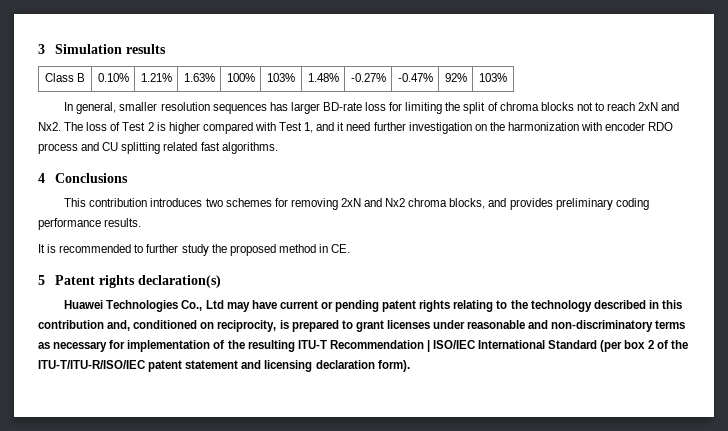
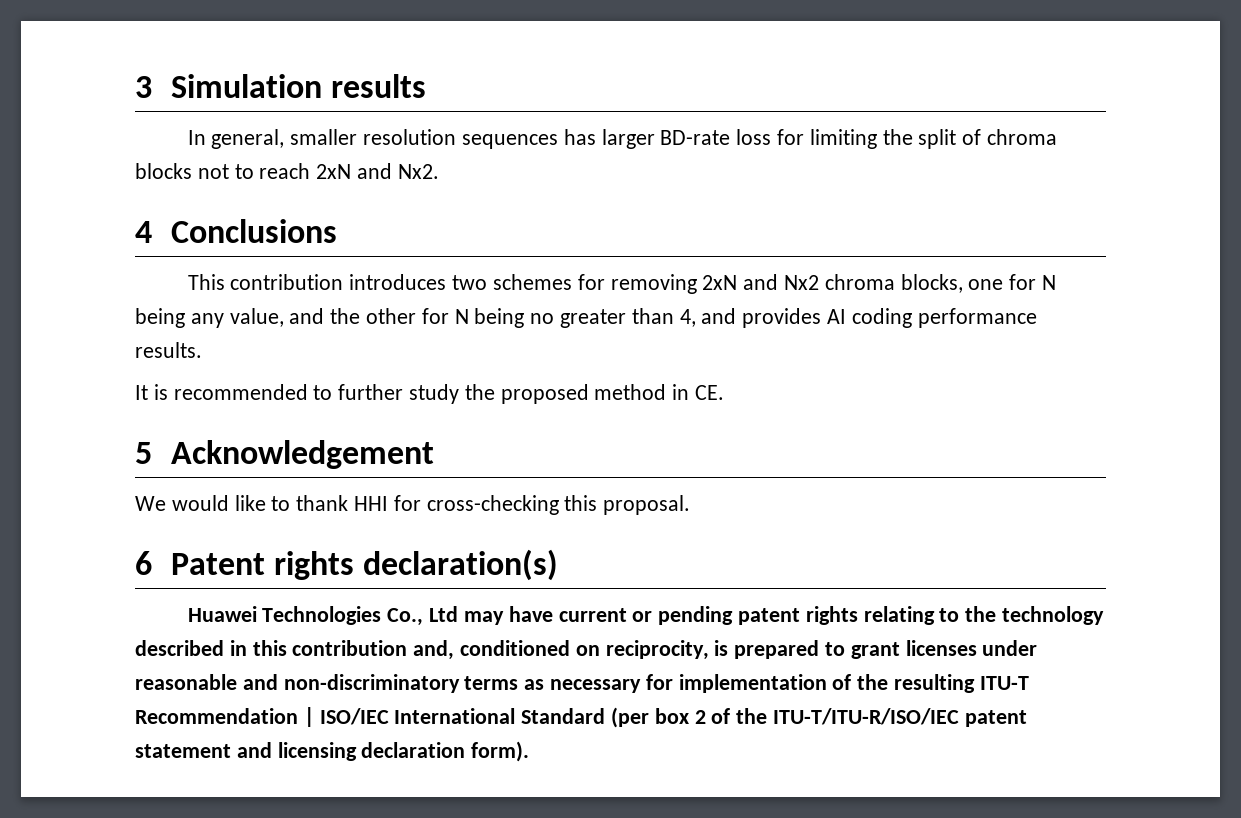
- Class B | 0.10% | 1.21% | 1.63% | 100% | 103% | 1.48% | -0.27% | -0.47% | 92% | 103%
- In general, smaller resolution sequences has larger BD-rate loss for limiting the split of chroma blocks not to reach 2xN and Nx2. The loss of Test 2 is higher compared with Test 1, and it need further investigation on the harmonization with encoder RDO process and CU splitting related fast algorithms.
+ In general, smaller resolution sequences has larger BD-rate loss for limiting the split of chroma blocks not to reach 2xN and Nx2.
- This contribution introduces two schemes for removing 2xN and Nx2 chroma blocks, and provides preliminary coding performance results.
+ This contribution introduces two schemes for removing 2xN and Nx2 chroma blocks, one for N being any value, and the other for N being no greater than 4, and provides AI coding performance results.
- 5 Patent rights declaration(s)
+ 5 Acknowledgement
+ We would like to thank HHI for cross-checking this proposal.
+ 6 Patent rights declaration(s)

